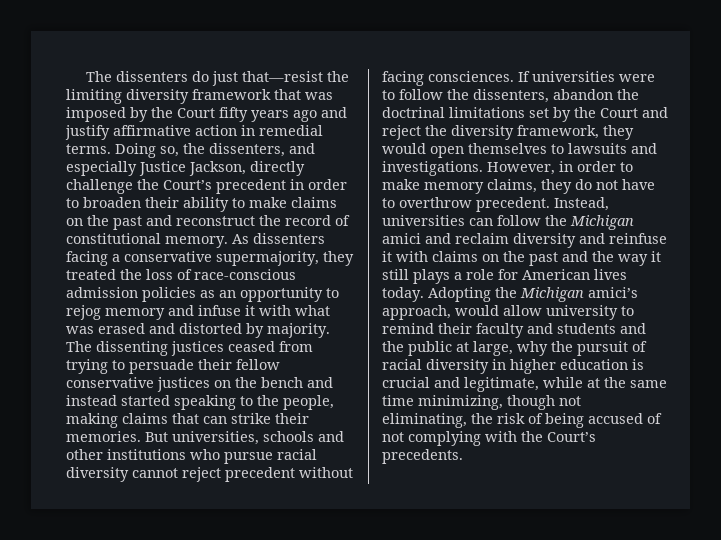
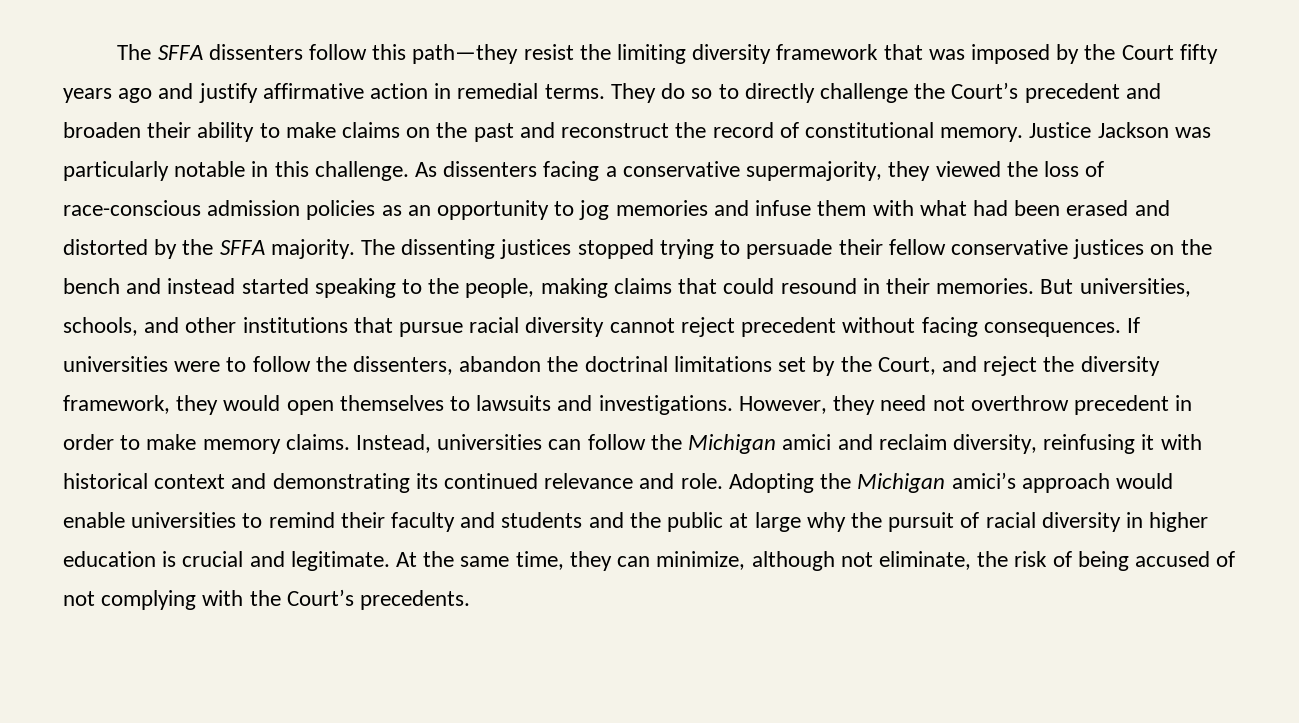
- The dissenters do just that—resist the limiting diversity framework that was imposed by the Court fifty years ago and justify affirmative action in remedial terms.
+ The SFFA dissenters follow this path—they resist the limiting diversity framework that was imposed by the Court fifty years ago and justify affirmative action in remedial terms.
- Doing so, the dissenters, and especially Justice Jackson, directly challenge the Court’s precedent in order to broaden their ability to make claims on the past and reconstruct the record of constitutional memory.
+ They do so to directly challenge the Court’s precedent and broaden their ability to make claims on the past and reconstruct the record of constitutional memory.
+ Justice Jackson was particularly notable in this challenge.
- As dissenters facing a conservative supermajority, they treated the loss of race-conscious admission policies as an opportunity to rejog memory and infuse it with what was erased and distorted by majority.
+ As dissenters facing a conservative supermajority, they viewed the loss of race-conscious admission policies as an opportunity to jog memories and infuse them with what had been erased and distorted by the SFFA majority.
- The dissenting justices ceased from trying to persuade their fellow conservative justices on the bench and instead started speaking to the people, making claims that can strike their memories.
+ The dissenting justices stopped trying to persuade their fellow conservative justices on the bench and instead started speaking to the people, making claims that could resound in their memories.
- But universities, schools and other institutions who pursue racial diversity cannot reject precedent without facing consciences.
+ But universities, schools, and other institutions that pursue racial diversity cannot reject precedent without facing consequences.
- If universities were to follow the dissenters, abandon the doctrinal limitations set by the Court and reject the diversity framework, they would open themselves to lawsuits and investigations.
+ If universities were to follow the dissenters, abandon the doctrinal limitations set by the Court, and reject the diversity framework, they would open themselves to lawsuits and investigations.
- However, in order to make memory claims, they do not have to overthrow precedent.
+ However, they need not overthrow precedent in order to make memory claims.
- Instead, universities can follow the Michigan amici and reclaim diversity and reinfuse it with claims on the past and the way it still plays a role for American lives today. Adopting the Michigan amici’s approach, would allow university to remind their faculty and students and the public at large, why the pursuit of racial diversity in higher education is crucial and legitimate, while at the same time minimizing, though not eliminating, the risk of being accused of not complying with the Court’s precedents.
+ Instead, universities can follow the Michigan amici and reclaim diversity, reinfusing it with historical context and demonstrating its continued relevance and role. Adopting the Michigan amici’s approach would enable universities to remind their faculty and students and the public at large why the pursuit of racial diversity in higher education is crucial and legitimate. At the same time, they can minimize, although not eliminate, the risk of being accused of not complying with the Court’s precedents.

